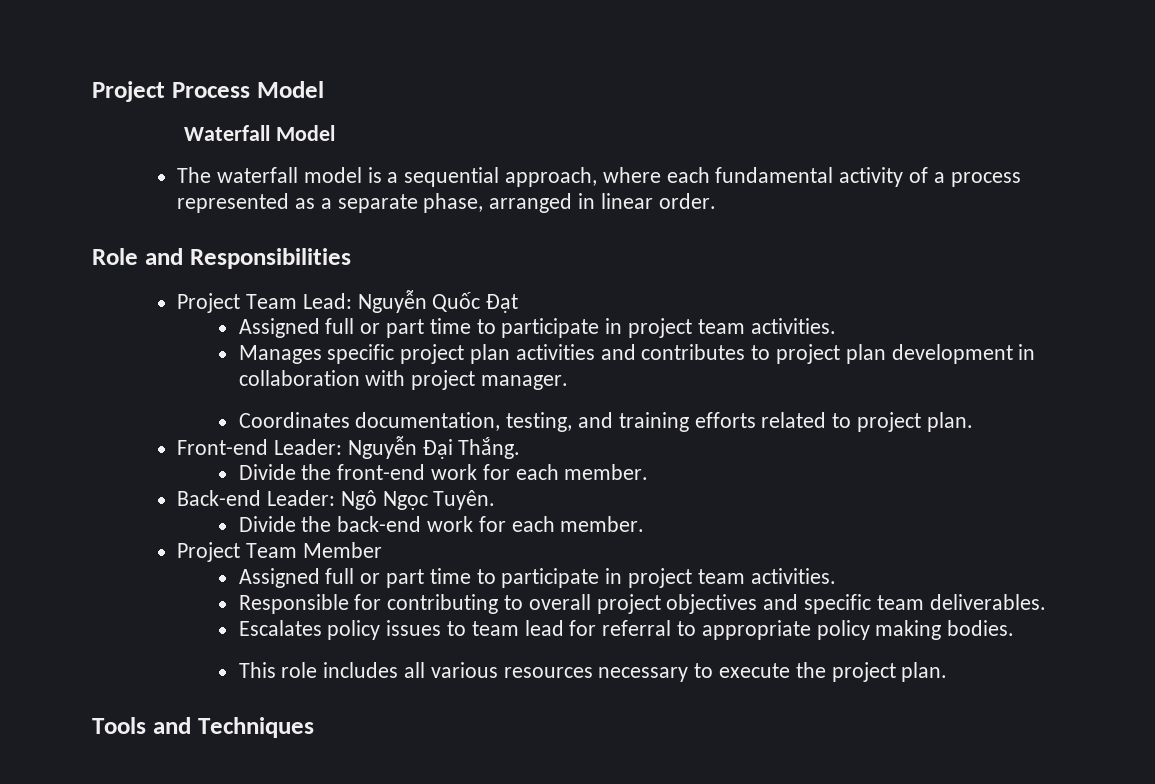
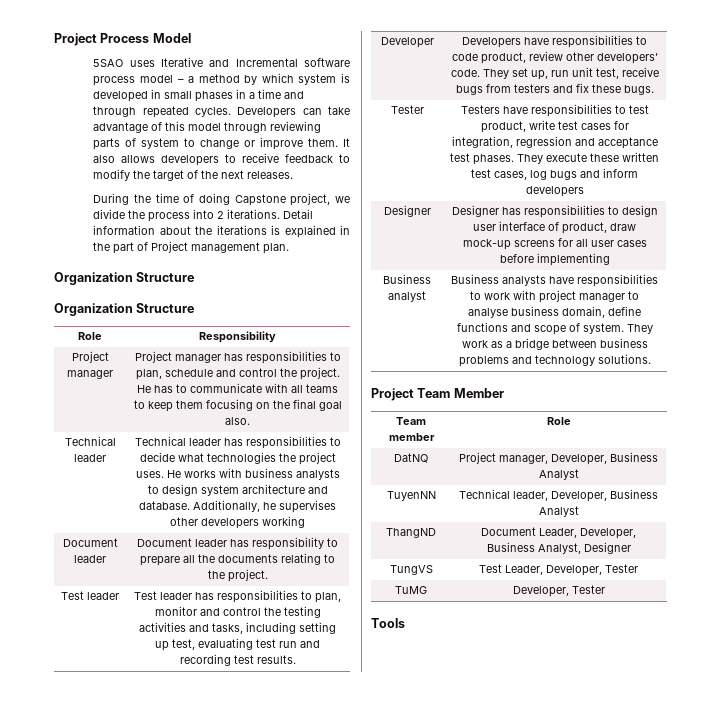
- Waterfall Model
- The waterfall model is a sequential approach, where each fundamental activity of a process represented as a separate phase, arranged in linear order.
- Role and Responsibilities
- Project Team Lead: Nguyễn Quốc Đạt
- Assigned full or part time to participate in project team activities.
- Manages specific project plan activities and contributes to project plan development in collaboration with project manager.
- Coordinates documentation, testing, and training efforts related to project plan.
- Front-end Leader: Nguyễn Đại Thắng.
- Divide the front-end work for each member.
- Back-end Leader: Ngô Ngọc Tuyên.
- Divide the back-end work for each member.
+ 5SAO uses Iterative and Incremental software process model – a method by which system is developed in small phases in a time and through repeated cycles. Developers can take advantage of this model through reviewing parts of system to change or improve them. It also allows developers to receive feedback to modify the target of the next releases.
+ During the time of doing Capstone project, we divide the process into 2 iterations. Detail information about the iterations is explained in the part of Project management plan.
+ Organization Structure
+ Organization Structure
+ Role | Responsibility
+ Project manager | Project manager has responsibilities to plan, schedule and control the project. He has to communicate with all teams to keep them focusing on the final goal also.
+ Technical leader | Technical leader has responsibilities to decide what technologies the project uses. He works with business analysts to design system architecture and database. Additionally, he supervises other developers working
+ Document leader | Document leader has responsibility to prepare all the documents relating to the project.
+ Test leader | Test leader has responsibilities to plan, monitor and control the testing activities and tasks, including setting up test, evaluating test run and recording test results.
+ Developer | Developers have responsibilities to code product, review other developers’ code. They set up, run unit test, receive bugs from testers and fix these bugs.
+ Tester | Testers have responsibilities to test product, write test cases for integration, regression and acceptance test phases. They execute these written test cases, log bugs and inform developers
+ Designer | Designer has responsibilities to design user interface of product, draw mock-up screens for all user cases before implementing
+ Business analyst | Business analysts have responsibilities to work with project manager to analyse business domain, define functions and scope of system. They work as a bridge between business problems and technology solutions.
  Project Team Member
- Assigned full or part time to participate in project team activities.
- Responsible for contributing to overall project objectives and specific team deliverables.
- Escalates policy issues to team lead for referral to appropriate policy making bodies.
- This role includes all various resources necessary to execute the project plan.
+ Team member | Role
+ DatNQ | Project manager, Developer, Business Analyst
+ TuyenNN | Technical leader, Developer, Business Analyst
+ ThangND | Document Leader, Developer, Business Analyst, Designer
+ TungVS | Test Leader, Developer, Tester
+ TuMG | Developer, Tester
- Tools and Techniques
+ Tools

